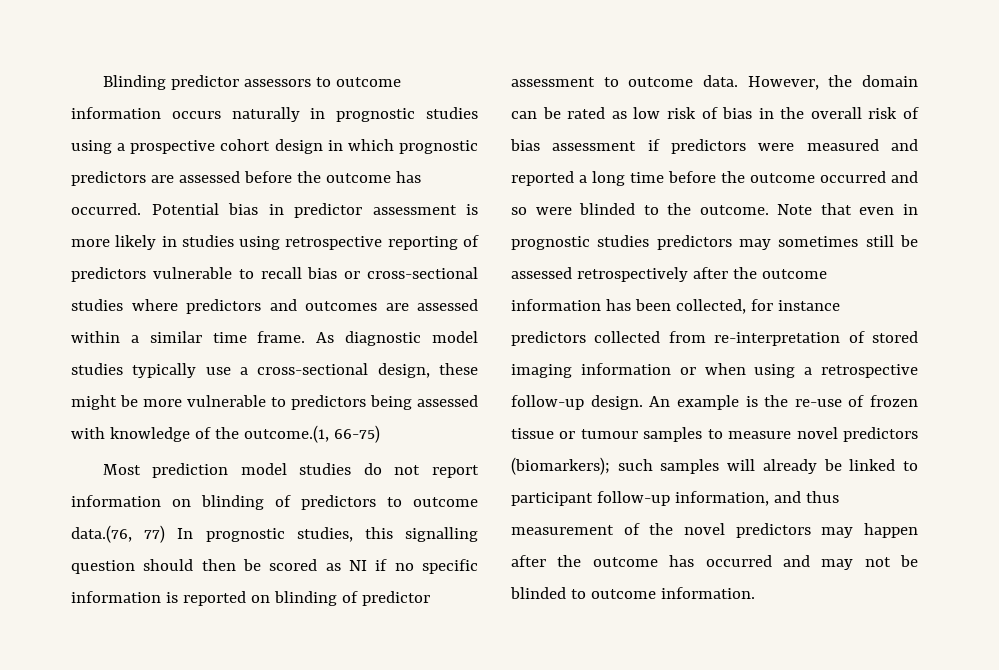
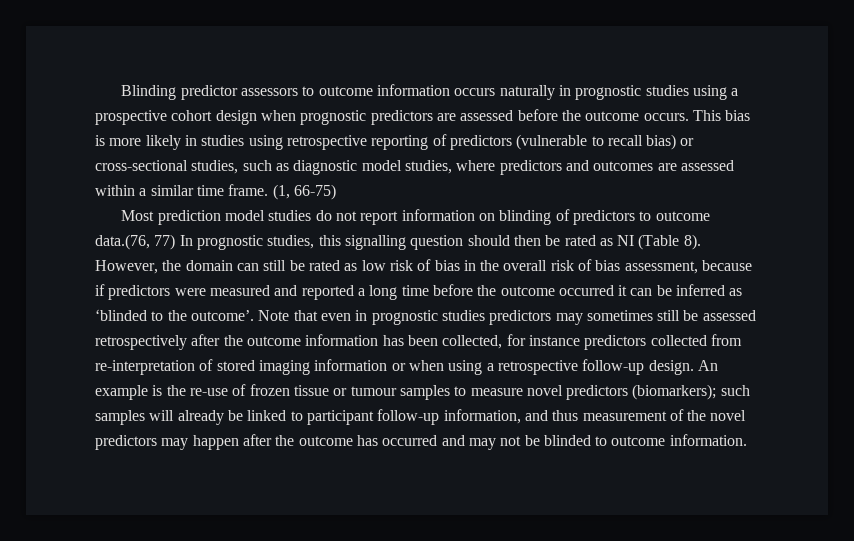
- Blinding predictor assessors to outcome information occurs naturally in prognostic studies using a prospective cohort design in which prognostic predictors are assessed before the outcome has occurred. Potential bias in predictor assessment is more likely in studies using retrospective reporting of predictors vulnerable to recall bias or cross-sectional studies where predictors and outcomes are assessed within a similar time frame.
+ Blinding predictor assessors to outcome information occurs naturally in prognostic studies using a prospective cohort design when prognostic predictors are assessed before the outcome occurs. This bias is more likely in studies using retrospective reporting of predictors (vulnerable to recall bias) or cross-sectional studies, such as diagnostic model studies, where predictors and outcomes are assessed within a similar time frame.
- As diagnostic model studies typically use a cross-sectional design, these might be more vulnerable to predictors being assessed with knowledge of the outcome.(1, 66-75)
+ (1, 66-75)
- Most prediction model studies do not report information on blinding of predictors to outcome data.(76, 77) In prognostic studies, this signalling question should then be scored as NI if no specific information is reported on blinding of predictor assessment to outcome data.
+ Most prediction model studies do not report information on blinding of predictors to outcome data.(76, 77) In prognostic studies, this signalling question should then be rated as NI (Table 8).
- However, the domain can be rated as low risk of bias in the overall risk of bias assessment if predictors were measured and reported a long time before the outcome occurred and so were blinded to the outcome.
+ However, the domain can still be rated as low risk of bias in the overall risk of bias assessment, because if predictors were measured and reported a long time before the outcome occurred it can be inferred as ‘blinded to the outcome’.

